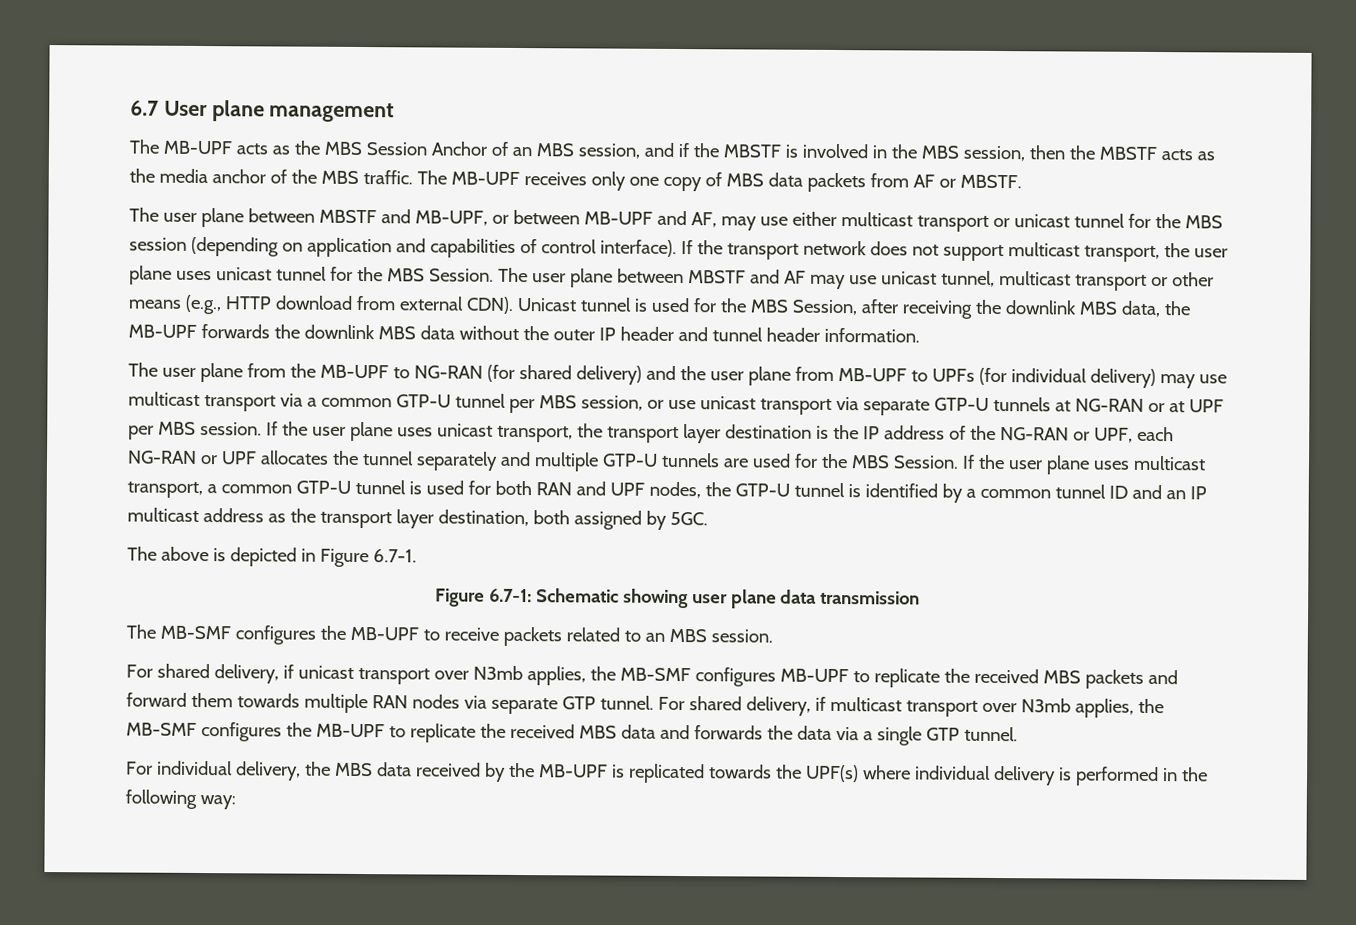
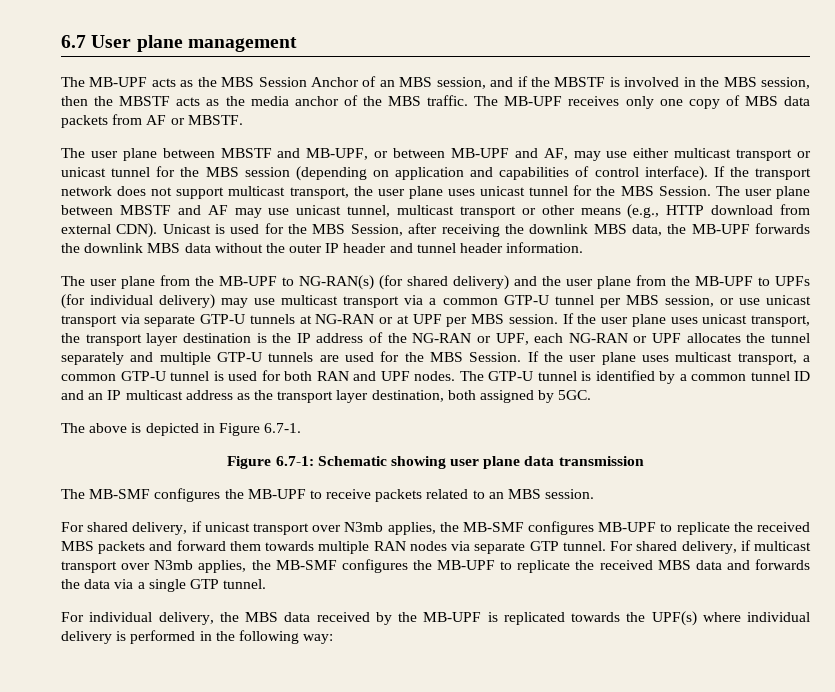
- Unicast tunnel is used for the MBS Session, after receiving the downlink MBS data, the MB-UPF forwards the downlink MBS data without the outer IP header and tunnel header information.
+ Unicast is used for the MBS Session, after receiving the downlink MBS data, the MB-UPF forwards the downlink MBS data without the outer IP header and tunnel header information.
- The user plane from the MB-UPF to NG-RAN (for shared delivery) and the user plane from MB-UPF to UPFs (for individual delivery) may use multicast transport via a common GTP-U tunnel per MBS session, or use unicast transport via separate GTP-U tunnels at NG-RAN or at UPF per MBS session.
+ The user plane from the MB-UPF to NG-RAN(s) (for shared delivery) and the user plane from the MB-UPF to UPFs (for individual delivery) may use multicast transport via a common GTP-U tunnel per MBS session, or use unicast transport via separate GTP-U tunnels at NG-RAN or at UPF per MBS session.
- If the user plane uses multicast transport, a common GTP-U tunnel is used for both RAN and UPF nodes, the GTP-U tunnel is identified by a common tunnel ID and an IP multicast address as the transport layer destination, both assigned by 5GC.
+ If the user plane uses multicast transport, a common GTP-U tunnel is used for both RAN and UPF nodes. The GTP-U tunnel is identified by a common tunnel ID and an IP multicast address as the transport layer destination, both assigned by 5GC.

